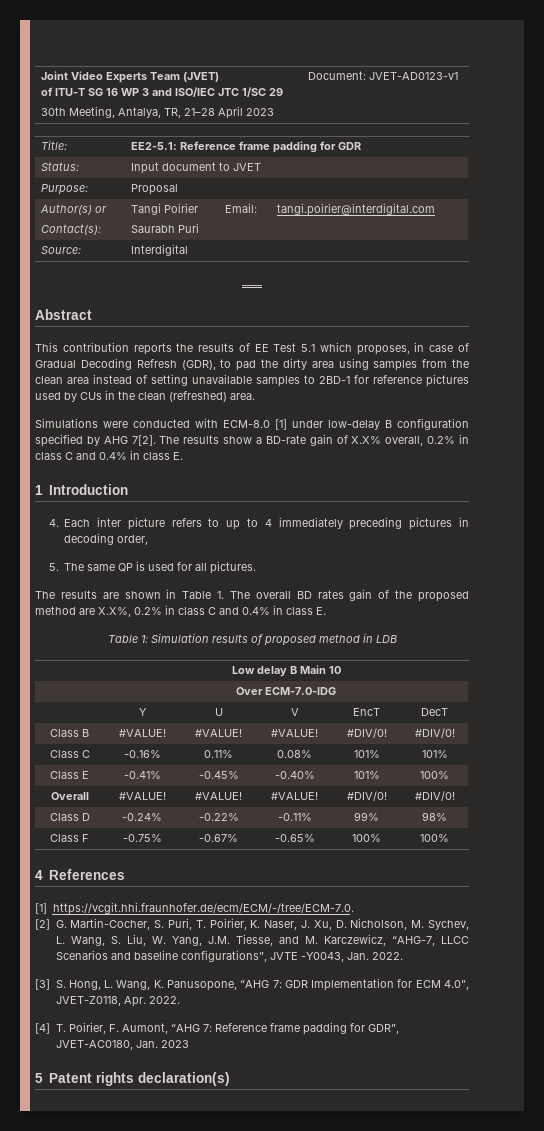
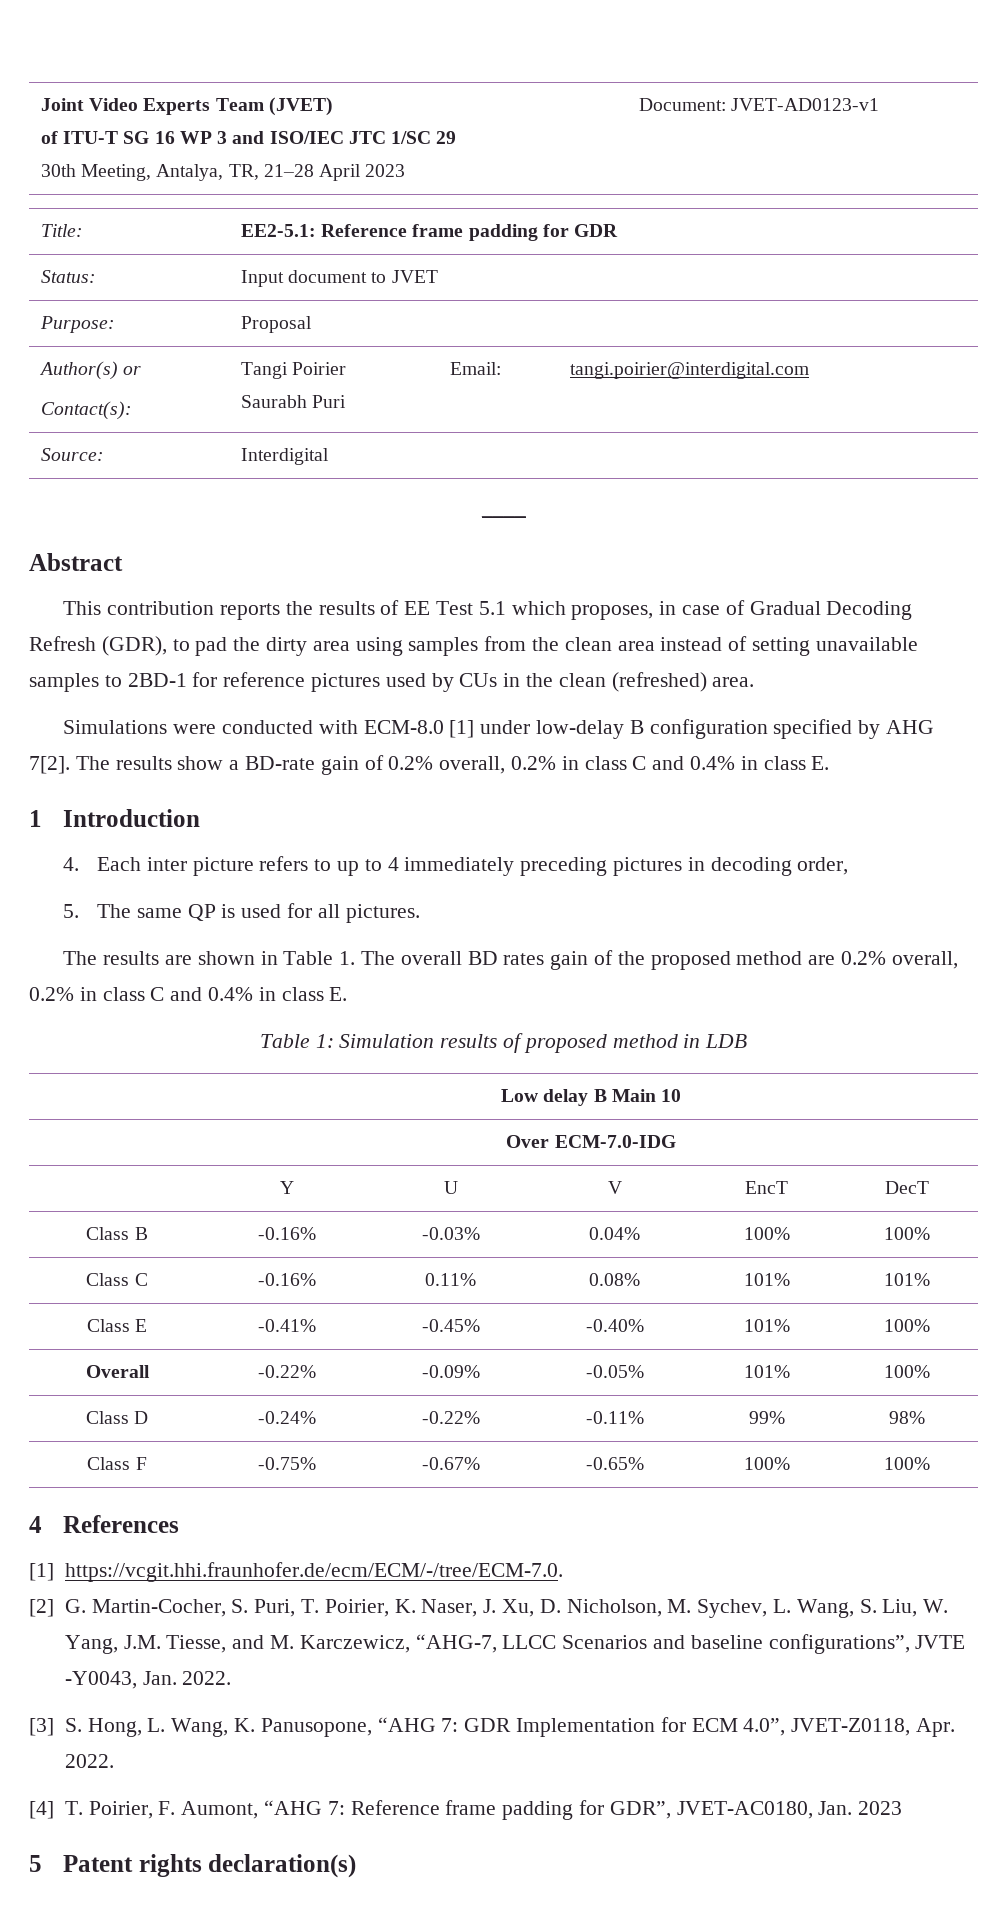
- The results show a BD-rate gain of X.X% overall, 0.2% in class C and 0.4% in class E.
+ The results show a BD-rate gain of 0.2% overall, 0.2% in class C and 0.4% in class E.
- The results are shown in Table 1. The overall BD rates gain of the proposed method are X.X%, 0.2% in class C and 0.4% in class E.
+ The results are shown in Table 1. The overall BD rates gain of the proposed method are 0.2% overall, 0.2% in class C and 0.4% in class E.
- Class B | #VALUE! | #VALUE! | #VALUE! | #DIV/0! | #DIV/0!
+ Class B | -0.16% | -0.03% | 0.04% | 100% | 100%
- Overall | #VALUE! | #VALUE! | #VALUE! | #DIV/0! | #DIV/0!
+ Overall | -0.22% | -0.09% | -0.05% | 101% | 100%

